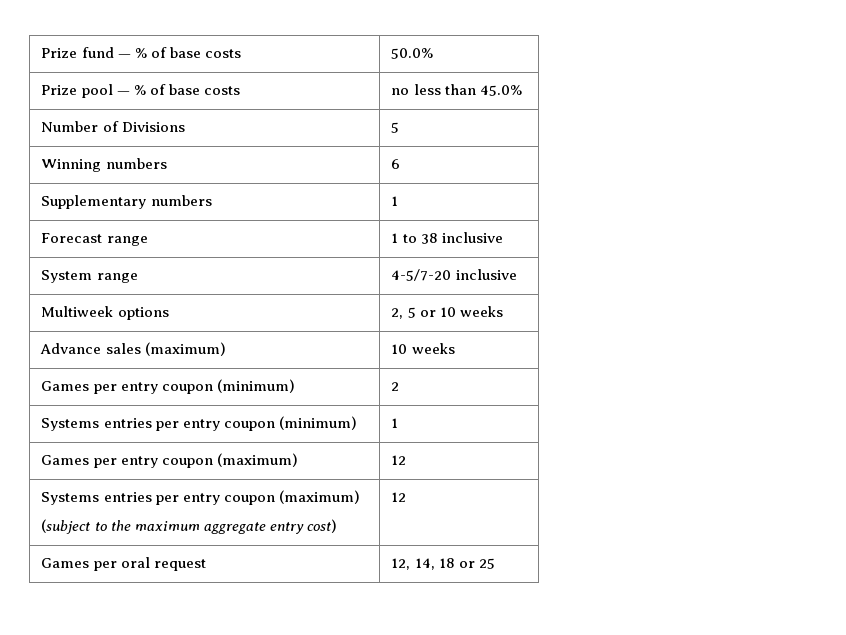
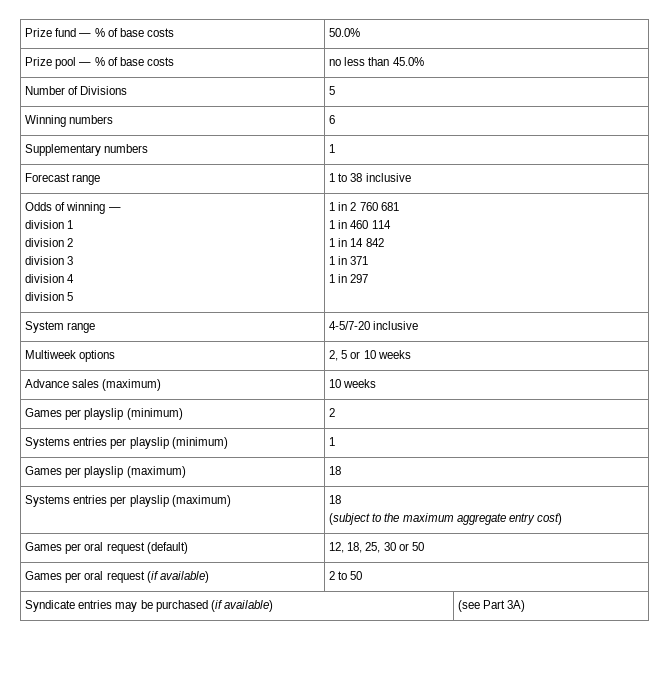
+ Odds of winning —
+ division 1
+ division 2
+ division 3
+ division 4
+ division 5 | 1 in 2 760 681
+ 1 in 460 114
+ 1 in 14 842
+ 1 in 371
+ 1 in 297
- Games per entry coupon (minimum) | 2
+ Games per playslip (minimum) | 2
- Systems entries per entry coupon (minimum) | 1
+ Systems entries per playslip (minimum) | 1
- Games per entry coupon (maximum) | 12
- Systems entries per entry coupon (maximum)
- (subject to the maximum aggregate entry cost) | 12
- Games per oral request | 12, 14, 18 or 25
+ Games per playslip (maximum) | 18
+ Systems entries per playslip (maximum) | 18
+ (subject to the maximum aggregate entry cost)
+ Games per oral request (default) | 12, 18, 25, 30 or 50
+ Games per oral request (if available) | 2 to 50
+ Syndicate entries may be purchased (if available) | (see Part 3A)

